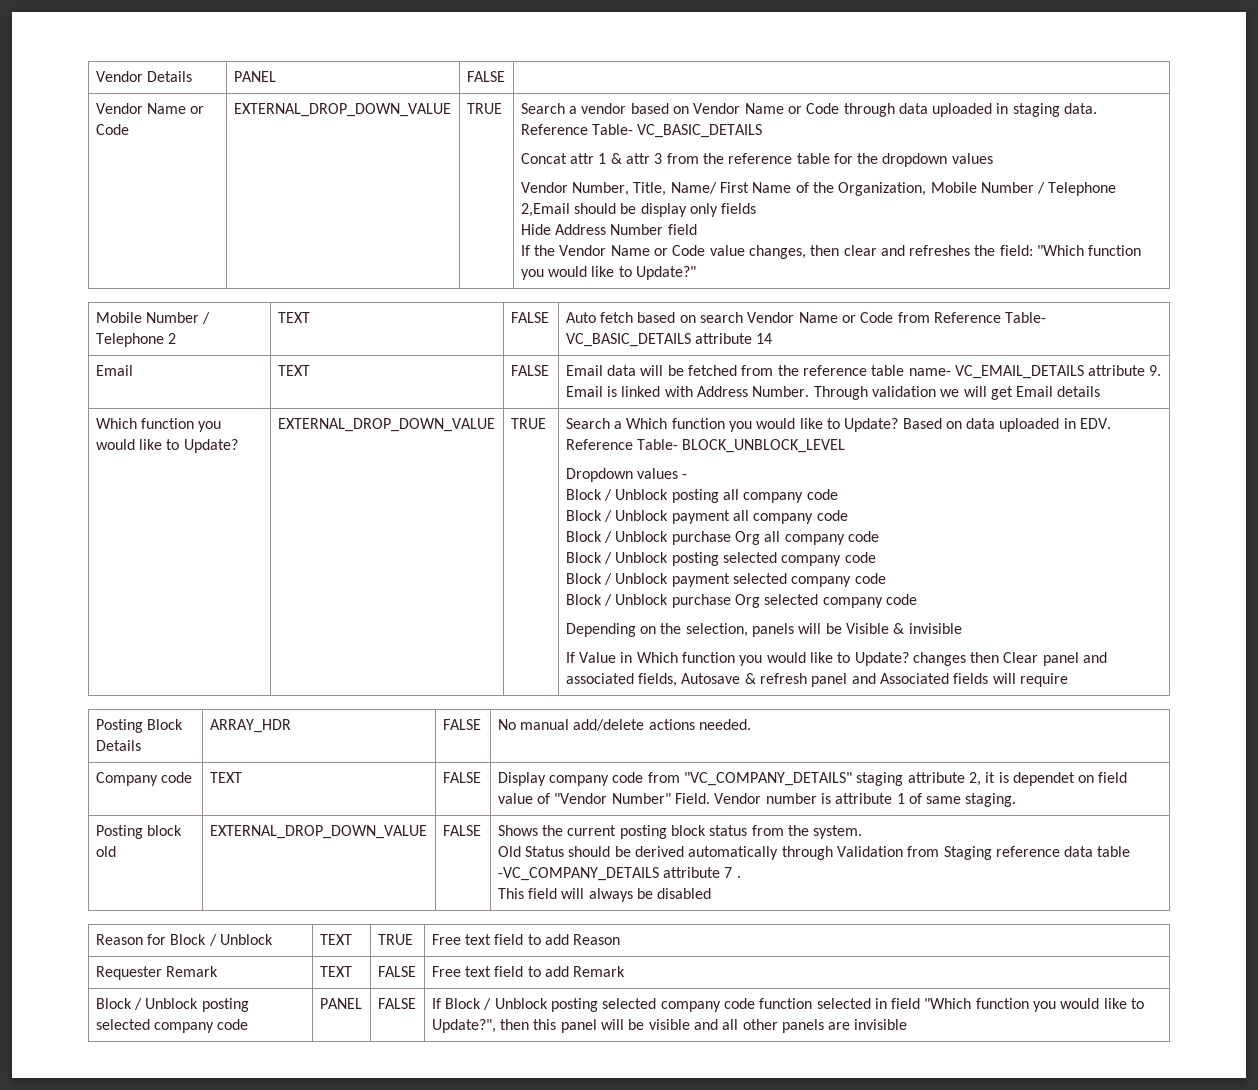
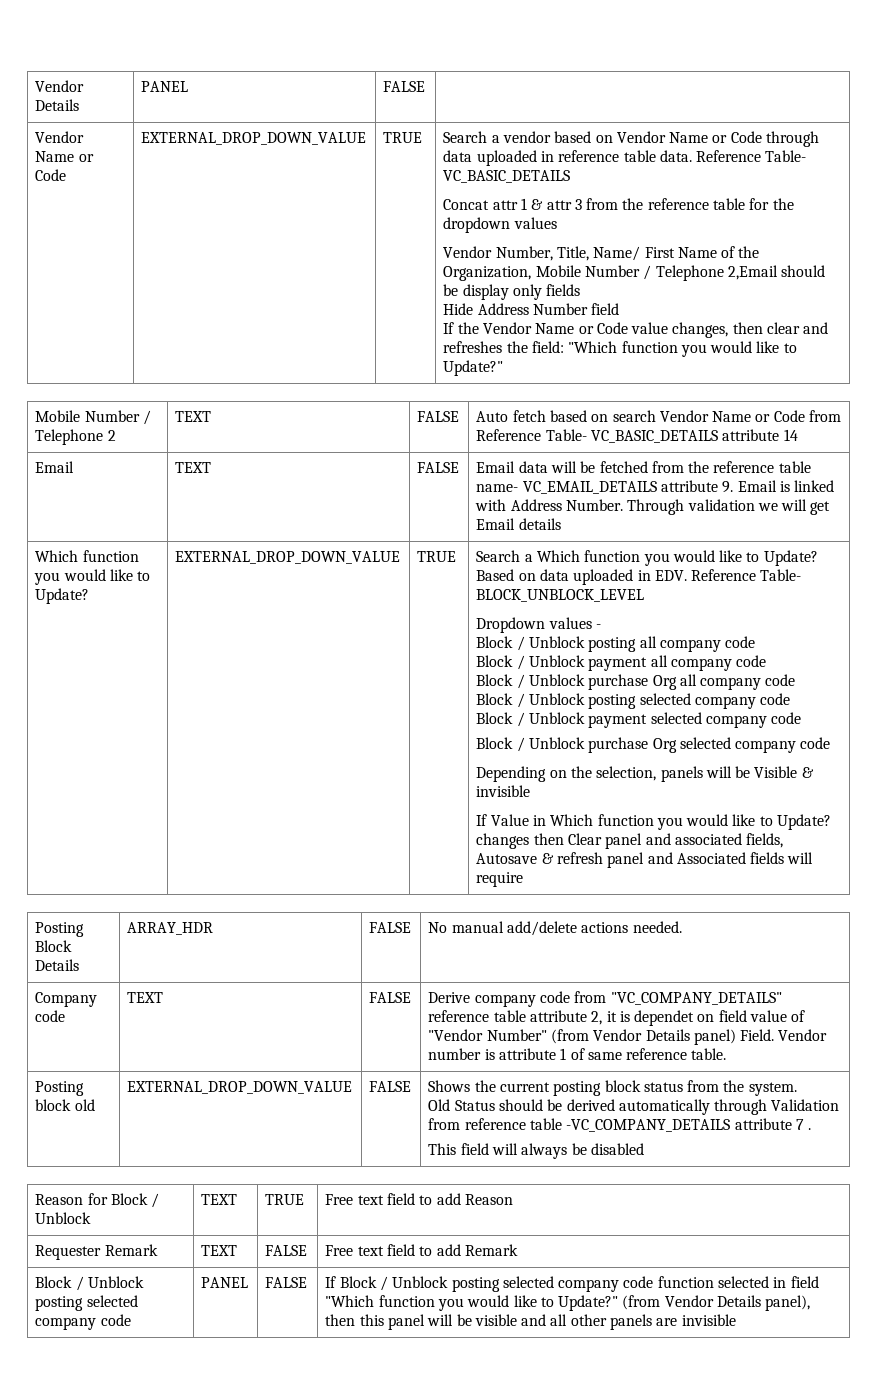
- Search a vendor based on Vendor Name or Code through data uploaded in staging data.
+ Search a vendor based on Vendor Name or Code through data uploaded in reference table data.
- Company code | TEXT | FALSE | Display company code from "VC_COMPANY_DETAILS" staging attribute 2, it is dependet on field value of "Vendor Number" Field. Vendor number is attribute 1 of same staging.
+ Company code | TEXT | FALSE | Derive company code from "VC_COMPANY_DETAILS" reference table attribute 2, it is dependet on field value of "Vendor Number" (from Vendor Details panel) Field. Vendor number is attribute 1 of same reference table.
  Posting block old | EXTERNAL_DROP_DOWN_VALUE | FALSE | Shows the current posting block status from the system.
- Old Status should be derived automatically through Validation from Staging reference data table -VC_COMPANY_DETAILS attribute 7 .
+ Old Status should be derived automatically through Validation from reference table -VC_COMPANY_DETAILS attribute 7 .
- If Block / Unblock posting selected company code function selected in field "Which function you would like to Update?", then this panel will be visible and all other panels are invisible
+ If Block / Unblock posting selected company code function selected in field "Which function you would like to Update?" (from Vendor Details panel), then this panel will be visible and all other panels are invisible

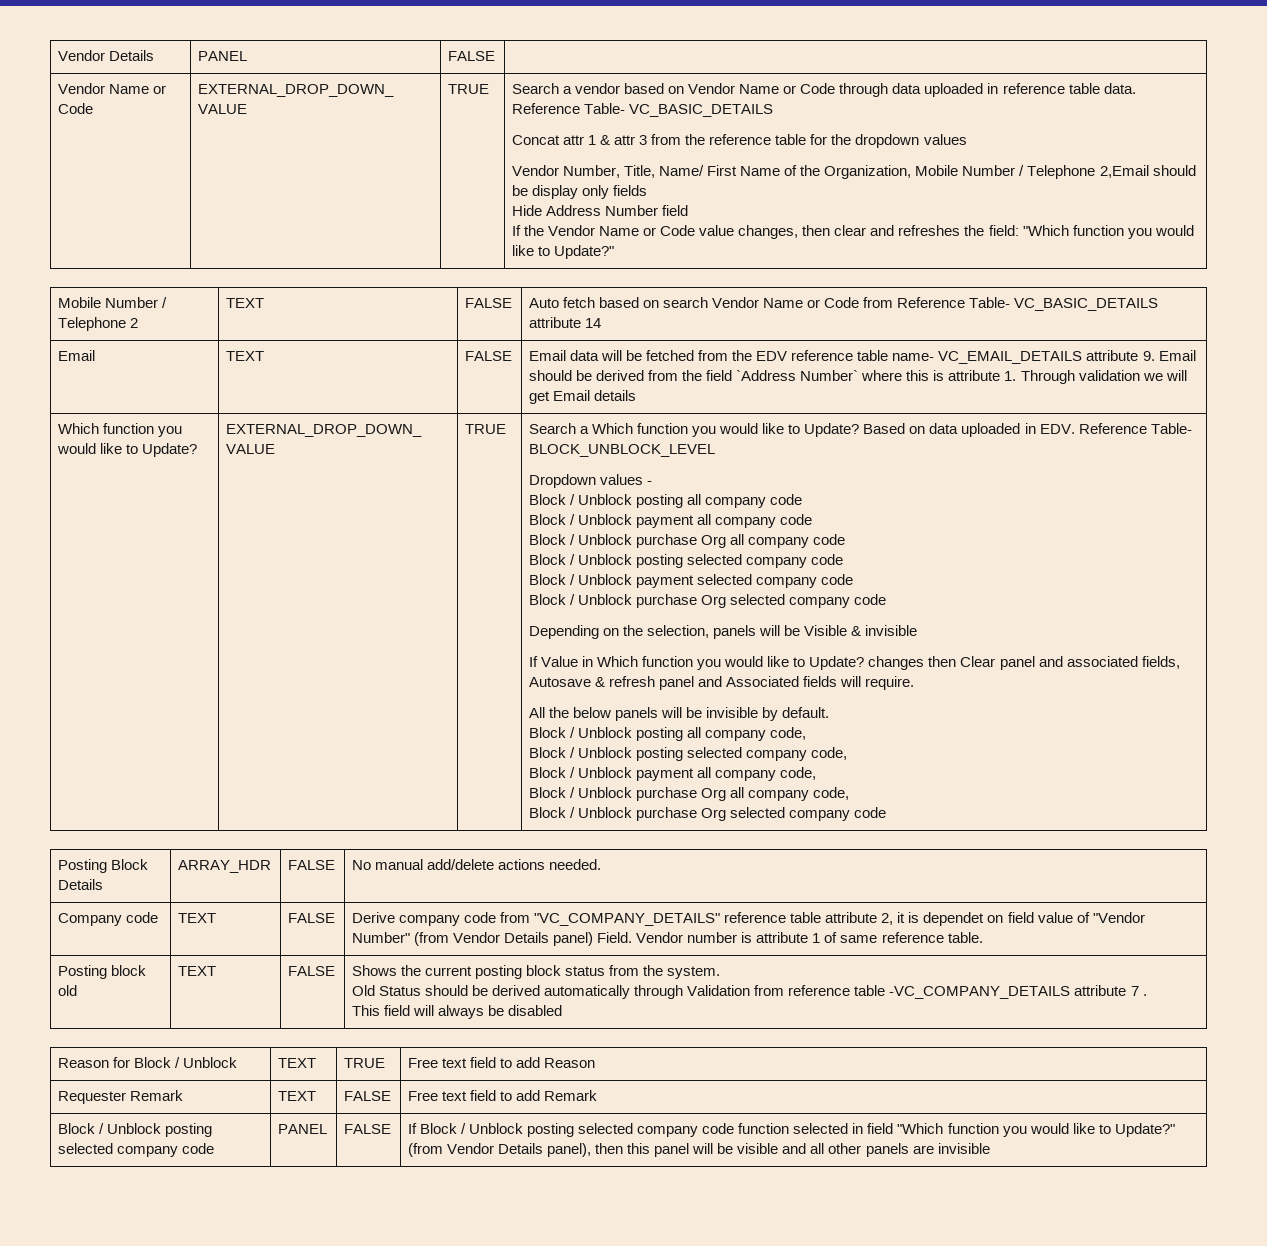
- Email | TEXT | FALSE | Email data will be fetched from the reference table name- VC_EMAIL_DETAILS attribute 9. Email is linked with Address Number. Through validation we will get Email details
+ Email | TEXT | FALSE | Email data will be fetched from the EDV reference table name- VC_EMAIL_DETAILS attribute 9. Email should be derived from the field `Address Number` where this is attribute 1. Through validation we will get Email details
- If Value in Which function you would like to Update? changes then Clear panel and associated fields, Autosave & refresh panel and Associated fields will require
+ If Value in Which function you would like to Update? changes then Clear panel and associated fields, Autosave & refresh panel and Associated fields will require.
+ All the below panels will be invisible by default.
+ Block / Unblock posting all company code,
+ Block / Unblock posting selected company code,
+ Block / Unblock payment all company code,
+ Block / Unblock purchase Org all company code,
+ Block / Unblock purchase Org selected company code
- Posting block old | EXTERNAL_DROP_DOWN_VALUE | FALSE | Shows the current posting block status from the system.
+ Posting block old | TEXT | FALSE | Shows the current posting block status from the system.

